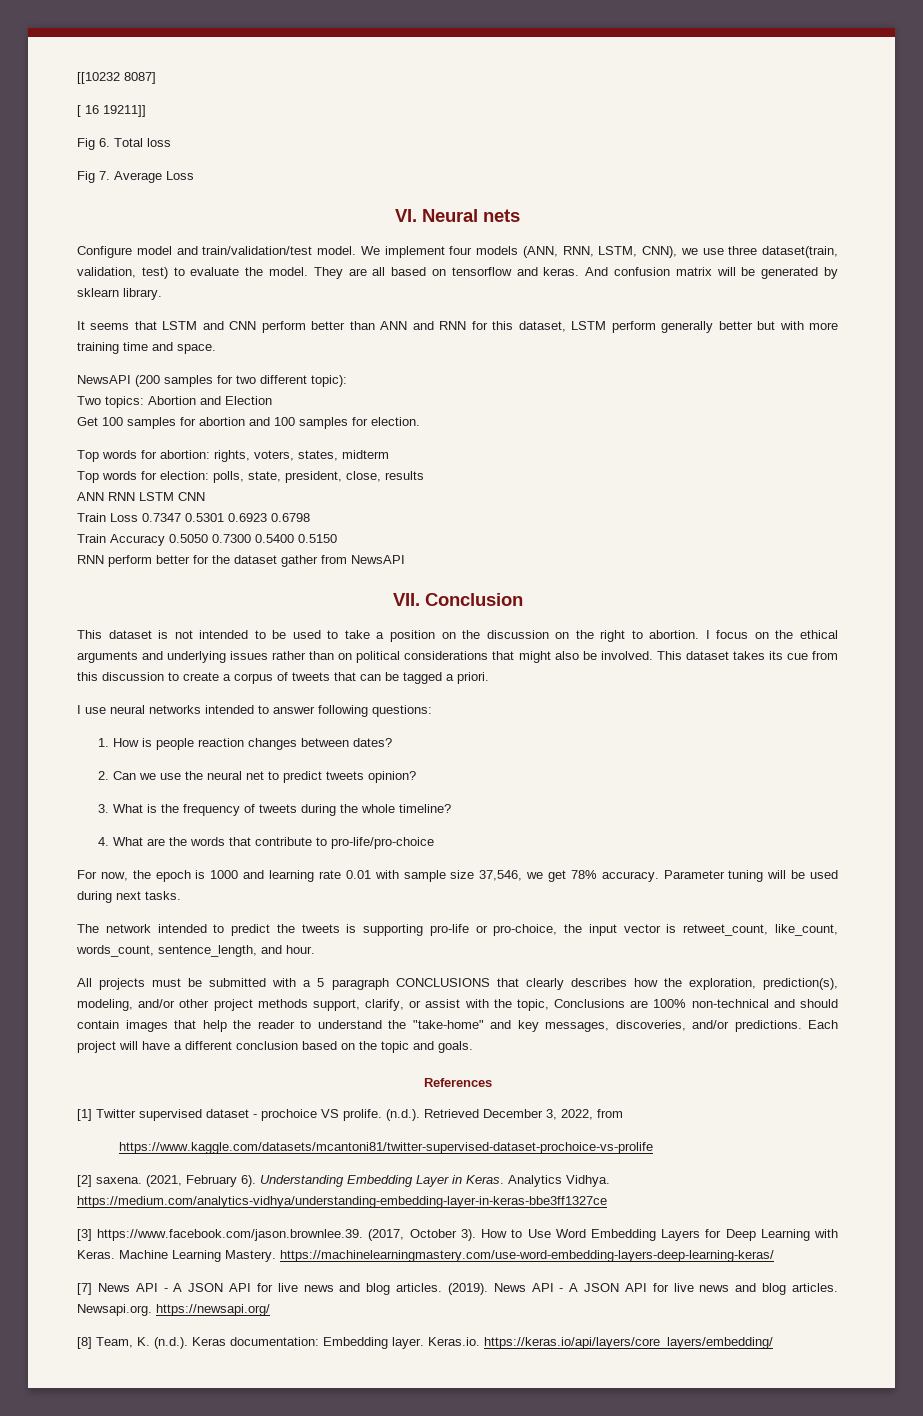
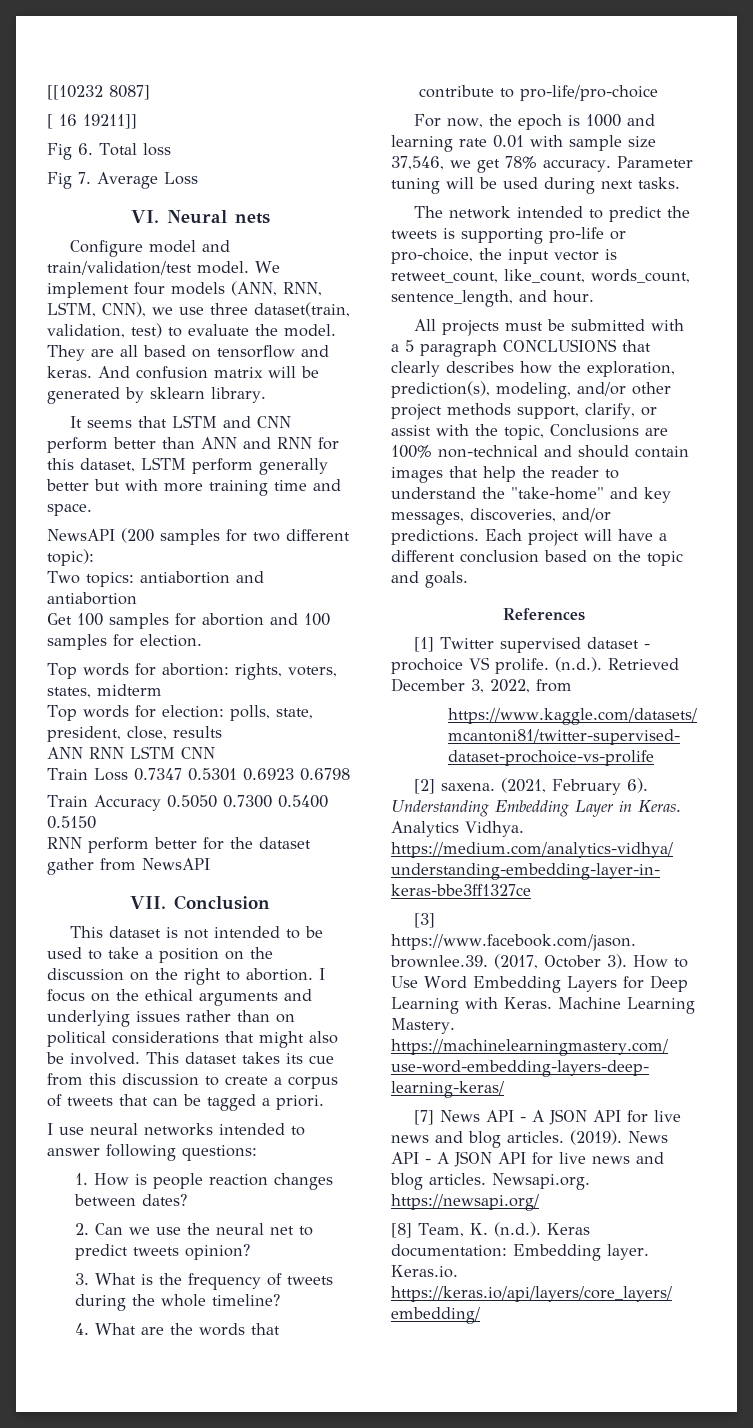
- Two topics: Abortion and Election
+ Two topics: antiabortion and antiabortion

